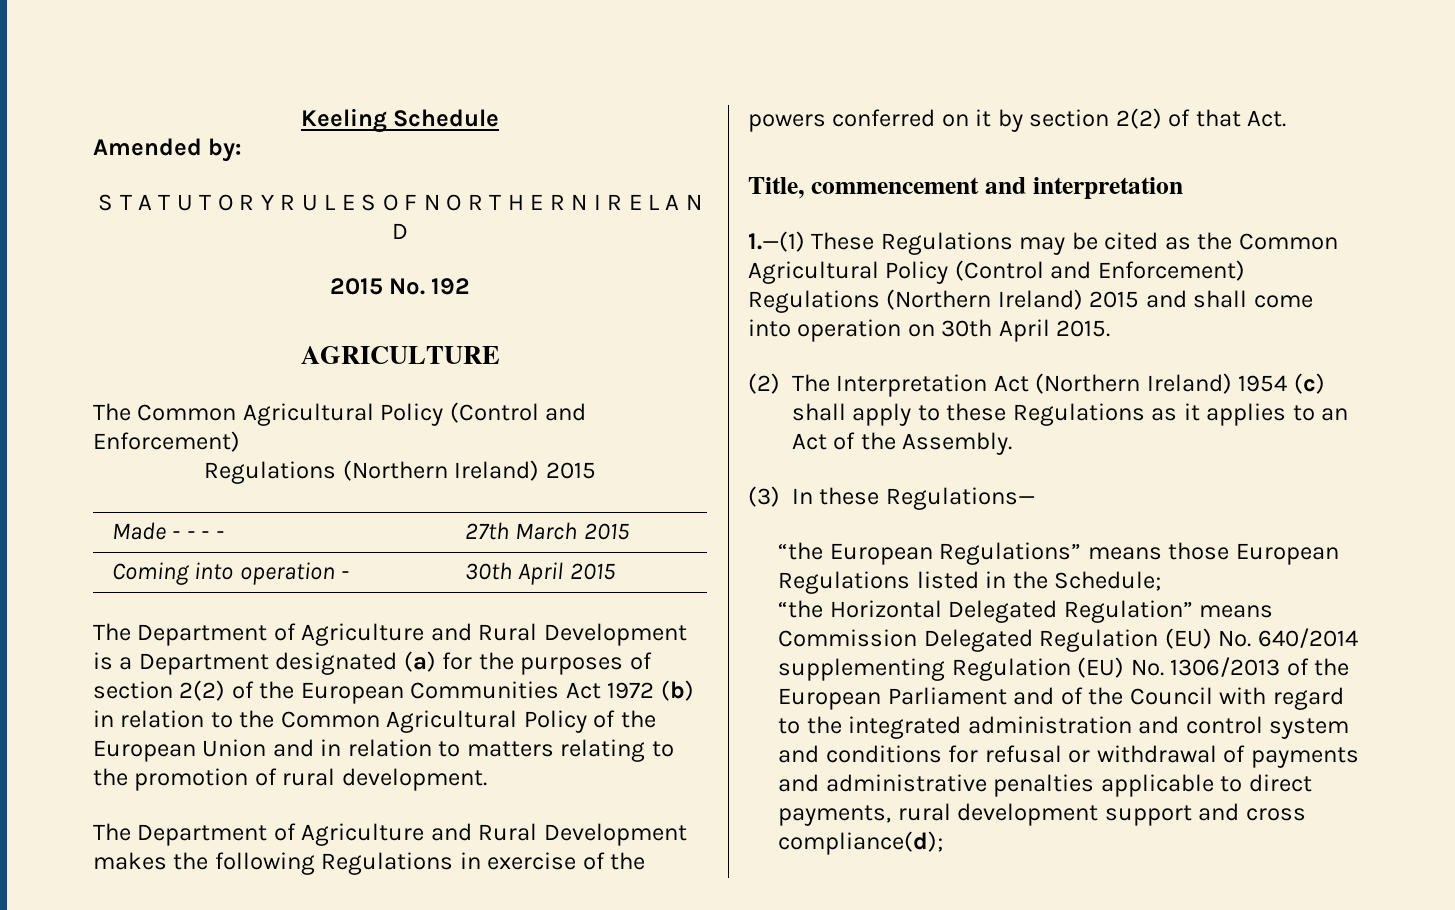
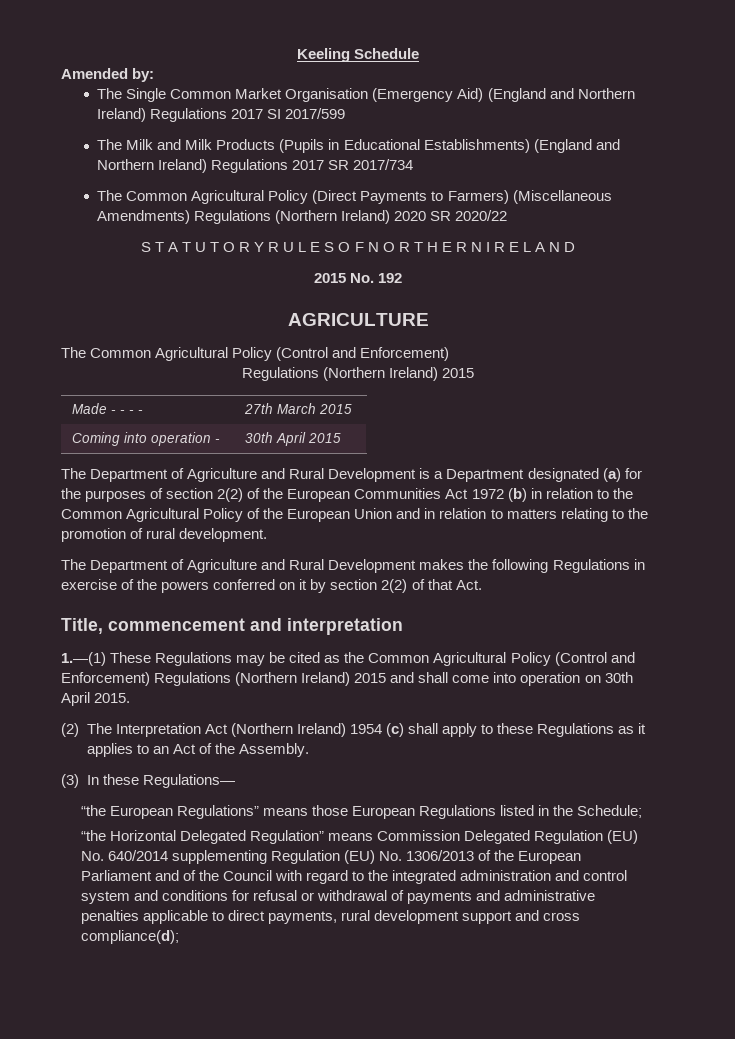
+ The Single Common Market Organisation (Emergency Aid) (England and Northern Ireland) Regulations 2017 SI 2017/599
+ The Milk and Milk Products (Pupils in Educational Establishments) (England and Northern Ireland) Regulations 2017 SR 2017/734
+ The Common Agricultural Policy (Direct Payments to Farmers) (Miscellaneous Amendments) Regulations (Northern Ireland) 2020 SR 2020/22

